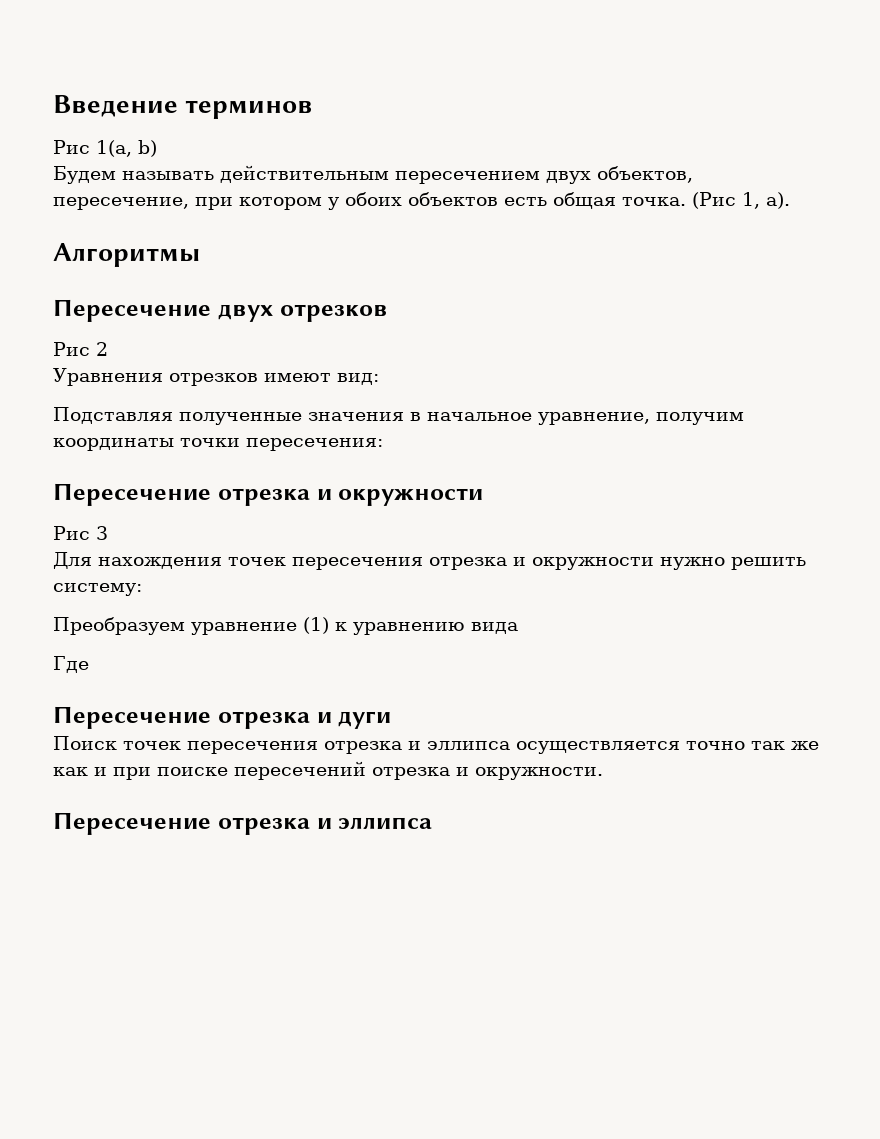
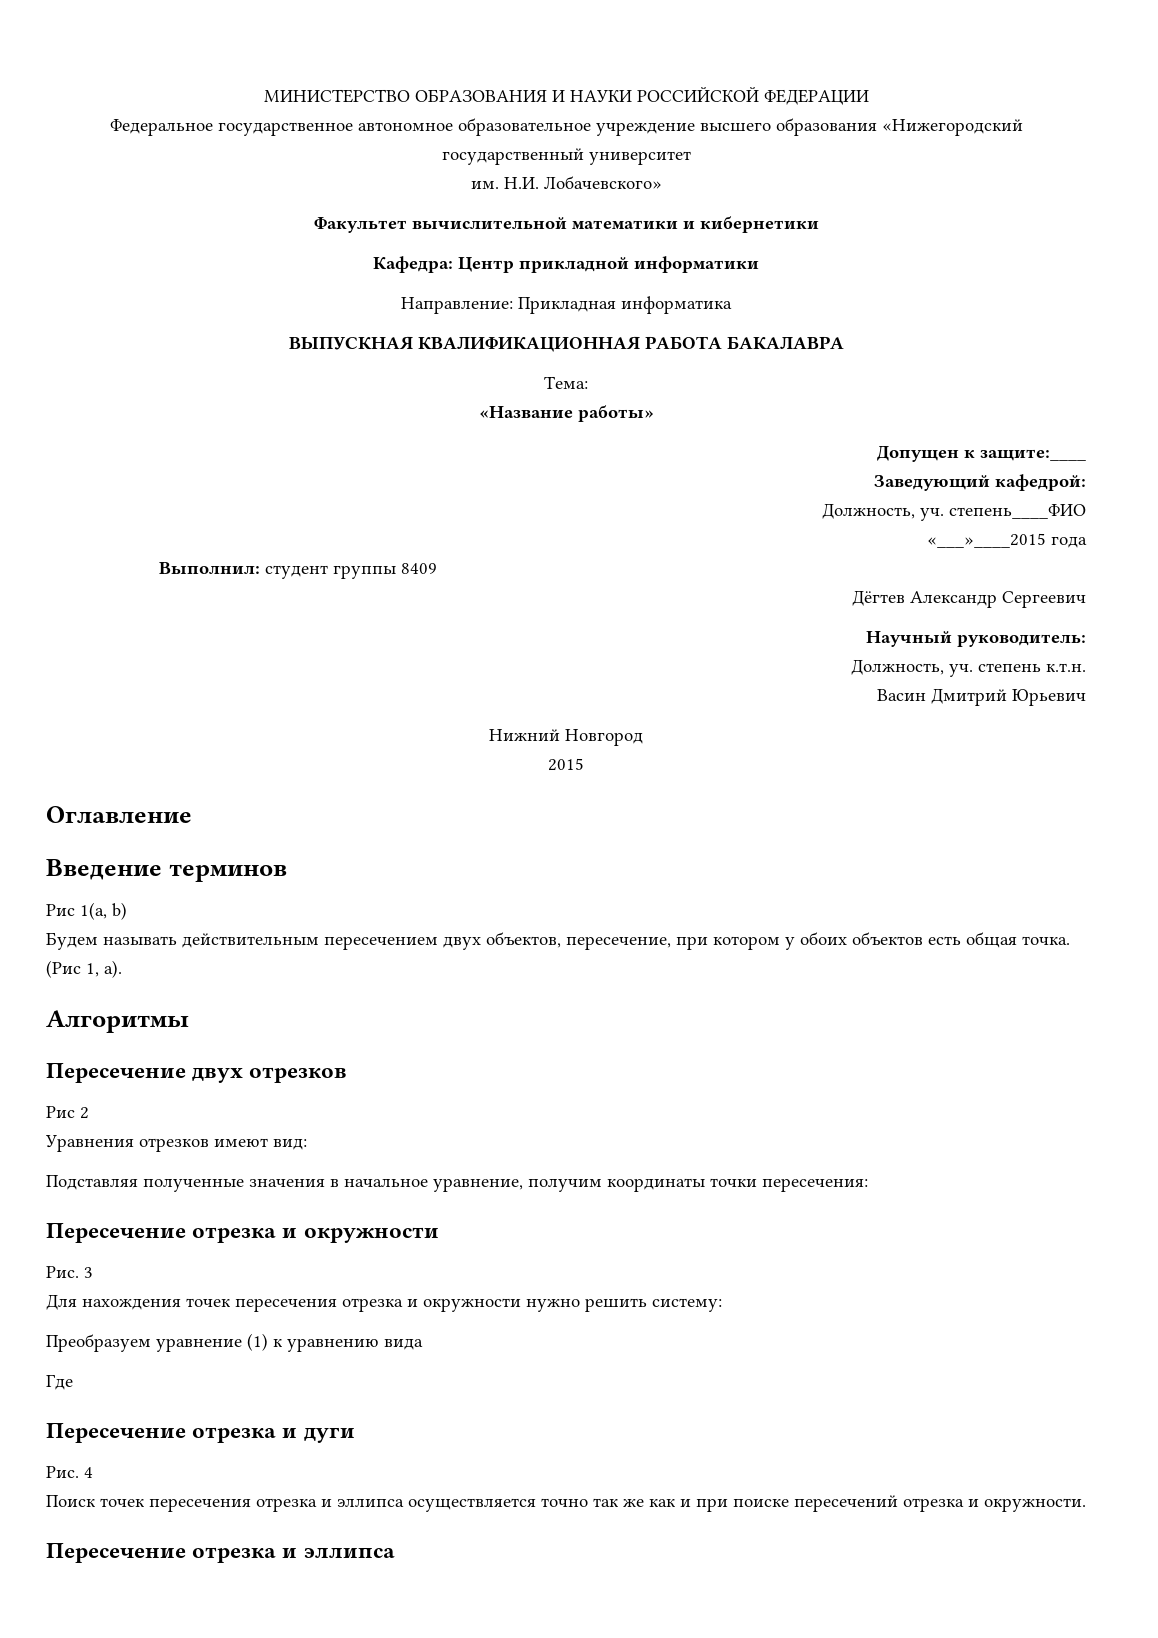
+ МИНИСТЕРСТВО ОБРАЗОВАНИЯ И НАУКИ РОССИЙСКОЙ ФЕДЕРАЦИИ
+ Федеральное государственное автономное образовательное учреждение высшего образования «Нижегородский государственный университет
+ им. Н.И. Лобачевского»
+ Факультет вычислительной математики и кибернетики
+ Кафедра: Центр прикладной информатики
+ Направление: Прикладная информатика
+ ВЫПУСКНАЯ КВАЛИФИКАЦИОННАЯ РАБОТА БАКАЛАВРА
+ Тема:
+ «Название работы»
+ Допущен к защите:____
+ Заведующий кафедрой:
+ Должность, уч. степень____ФИО
+ «___»____2015 года
+ Выполнил: студент группы 8409
+ Дёгтев Александр Сергеевич
+ Научный руководитель:
+ Должность, уч. степень к.т.н.
+ Васин Дмитрий Юрьевич
+ Нижний Новгород
+ 2015
+ Оглавление
- Рис 3
+ Рис. 3
+ Рис. 4

